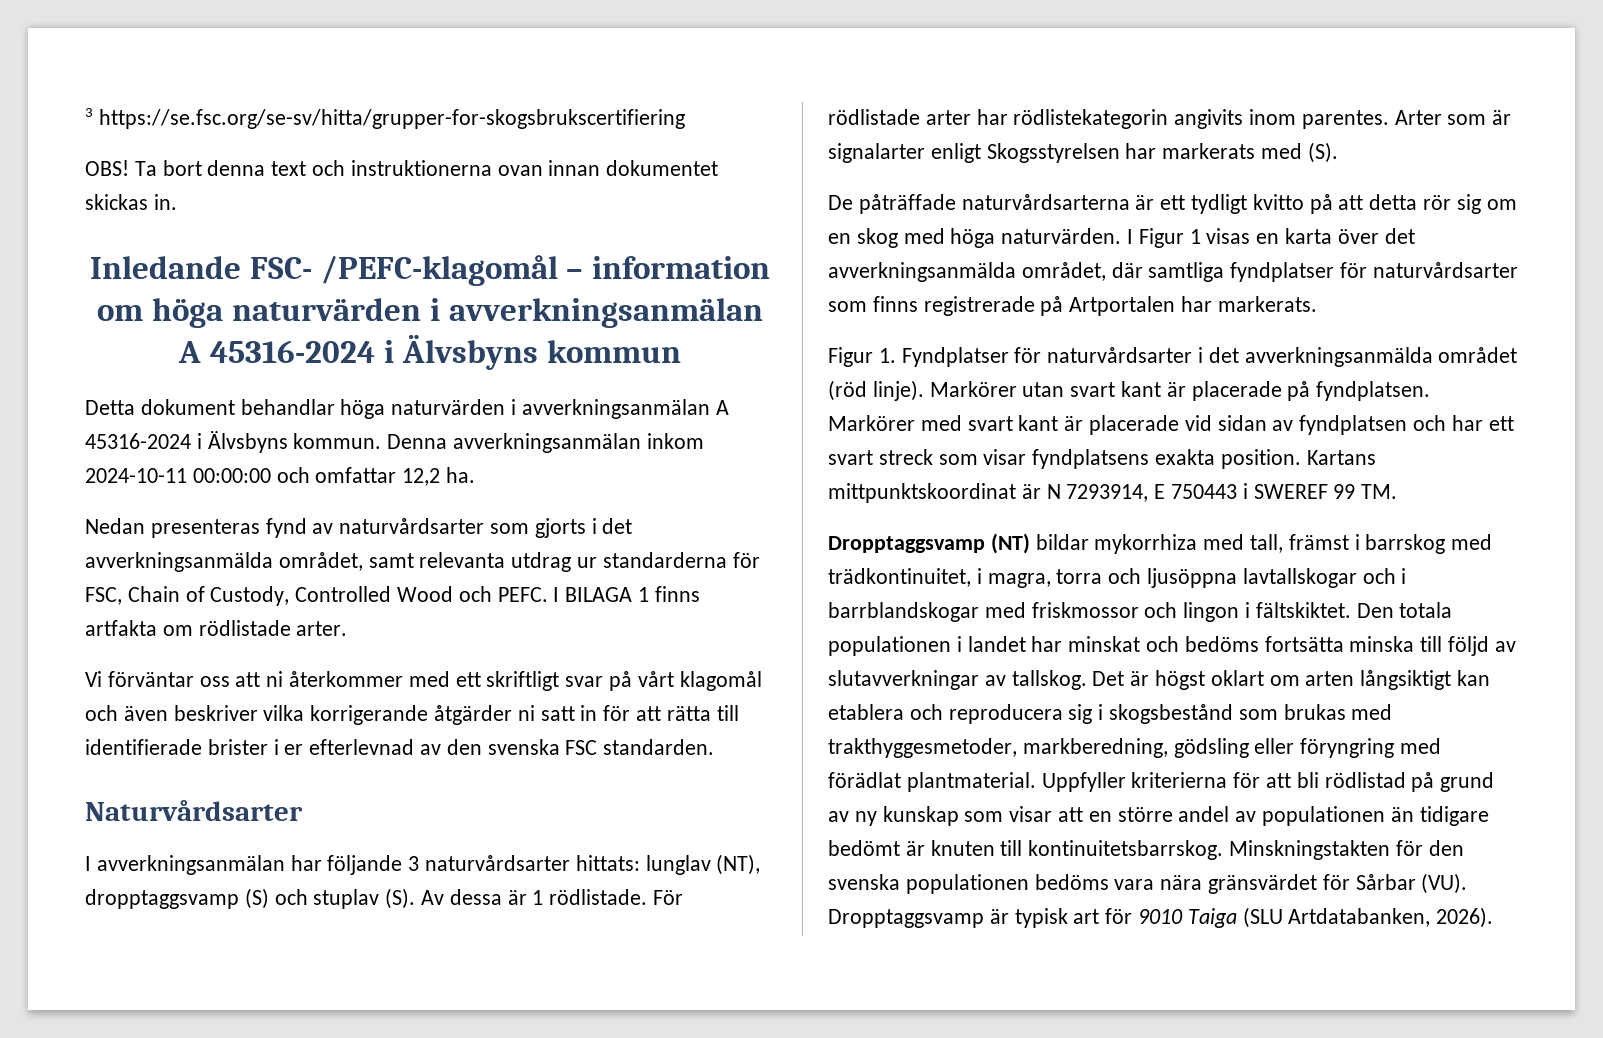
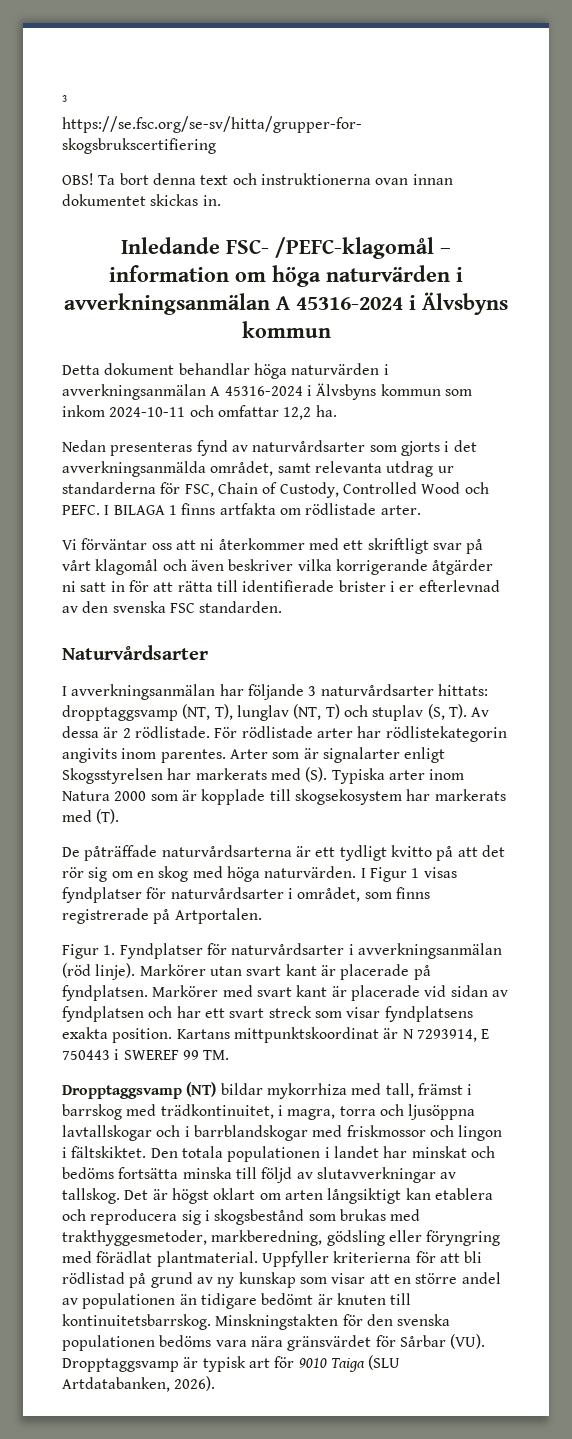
- Detta dokument behandlar höga naturvärden i avverkningsanmälan A 45316-2024 i Älvsbyns kommun. Denna avverkningsanmälan inkom 2024-10-11 00:00:00 och omfattar 12,2 ha.
+ Detta dokument behandlar höga naturvärden i avverkningsanmälan A 45316-2024 i Älvsbyns kommun som inkom 2024-10-11 och omfattar 12,2 ha.
- I avverkningsanmälan har följande 3 naturvårdsarter hittats: lunglav (NT), dropptaggsvamp (S) och stuplav (S). Av dessa är 1 rödlistade.
+ I avverkningsanmälan har följande 3 naturvårdsarter hittats: dropptaggsvamp (NT, T), lunglav (NT, T) och stuplav (S, T). Av dessa är 2 rödlistade.
- Arter som är signalarter enligt Skogsstyrelsen har markerats med (S).
+ Arter som är signalarter enligt Skogsstyrelsen har markerats med (S). Typiska arter inom Natura 2000 som är kopplade till skogsekosystem har markerats med (T).
- De påträffade naturvårdsarterna är ett tydligt kvitto på att detta rör sig om en skog med höga naturvärden.
+ De påträffade naturvårdsarterna är ett tydligt kvitto på att det rör sig om en skog med höga naturvärden.
- I Figur 1 visas en karta över det avverkningsanmälda området, där samtliga fyndplatser för naturvårdsarter som finns registrerade på Artportalen har markerats.
+ I Figur 1 visas fyndplatser för naturvårdsarter i området, som finns registrerade på Artportalen.
- Figur 1. Fyndplatser för naturvårdsarter i det avverkningsanmälda området (röd linje).
+ Figur 1. Fyndplatser för naturvårdsarter i avverkningsanmälan (röd linje).

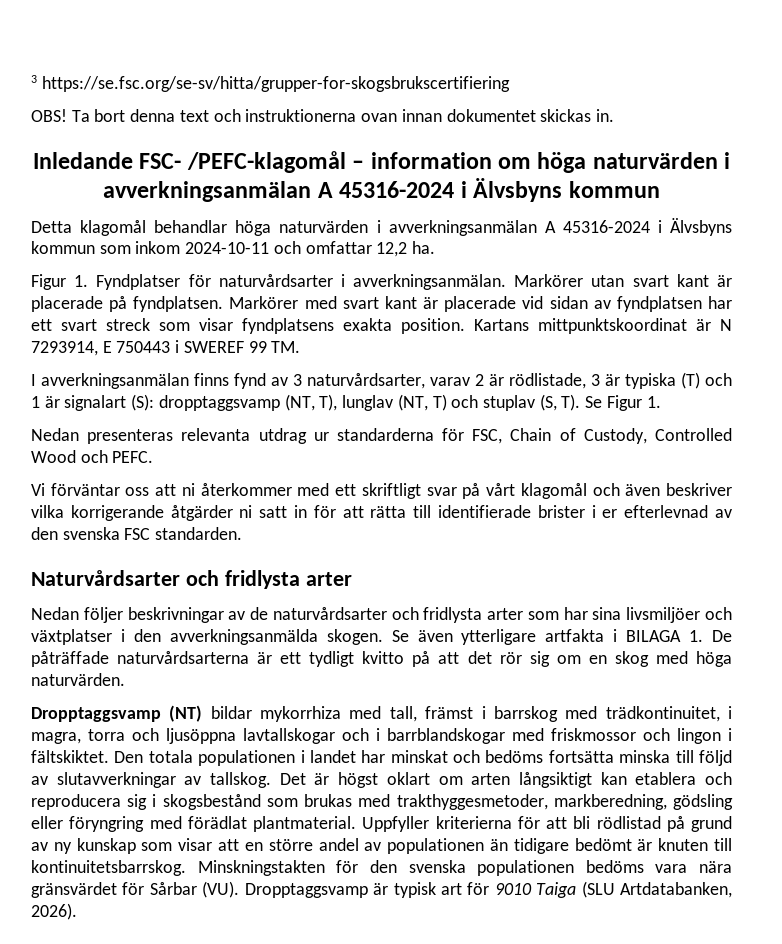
- Detta dokument behandlar höga naturvärden i avverkningsanmälan A 45316-2024 i Älvsbyns kommun som inkom 2024-10-11 och omfattar 12,2 ha.
+ Detta klagomål behandlar höga naturvärden i avverkningsanmälan A 45316-2024 i Älvsbyns kommun som inkom 2024-10-11 och omfattar 12,2 ha.
- Nedan presenteras fynd av naturvårdsarter som gjorts i det avverkningsanmälda området, samt relevanta utdrag ur standarderna för FSC, Chain of Custody, Controlled Wood och PEFC. I BILAGA 1 finns artfakta om rödlistade arter.
+ Figur 1. Fyndplatser för naturvårdsarter i avverkningsanmälan. Markörer utan svart kant är placerade på fyndplatsen. Markörer med svart kant är placerade vid sidan av fyndplatsen har ett svart streck som visar fyndplatsens exakta position. Kartans mittpunktskoordinat är N 7293914, E 750443 i SWEREF 99 TM.
+ I avverkningsanmälan finns fynd av 3 naturvårdsarter, varav 2 är rödlistade, 3 är typiska (T) och 1 är signalart (S): dropptaggsvamp (NT, T), lunglav (NT, T) och stuplav (S, T). Se Figur 1.
+ Nedan presenteras relevanta utdrag ur standarderna för FSC, Chain of Custody, Controlled Wood och PEFC.
- Naturvårdsarter
- I avverkningsanmälan har följande 3 naturvårdsarter hittats: dropptaggsvamp (NT, T), lunglav (NT, T) och stuplav (S, T). Av dessa är 2 rödlistade. För rödlistade arter har rödlistekategorin angivits inom parentes. Arter som är signalarter enligt Skogsstyrelsen har markerats med (S). Typiska arter inom Natura 2000 som är kopplade till skogsekosystem har markerats med (T).
- De påträffade naturvårdsarterna är ett tydligt kvitto på att det rör sig om en skog med höga naturvärden. I Figur 1 visas fyndplatser för naturvårdsarter i området, som finns registrerade på Artportalen.
- Figur 1. Fyndplatser för naturvårdsarter i avverkningsanmälan (röd linje). Markörer utan svart kant är placerade på fyndplatsen. Markörer med svart kant är placerade vid sidan av fyndplatsen och har ett svart streck som visar fyndplatsens exakta position. Kartans mittpunktskoordinat är N 7293914, E 750443 i SWEREF 99 TM.
+ Naturvårdsarter och fridlysta arter
+ Nedan följer beskrivningar av de naturvårdsarter och fridlysta arter som har sina livsmiljöer och växtplatser i den avverkningsanmälda skogen. Se även ytterligare artfakta i BILAGA 1. De påträffade naturvårdsarterna är ett tydligt kvitto på att det rör sig om en skog med höga naturvärden.

